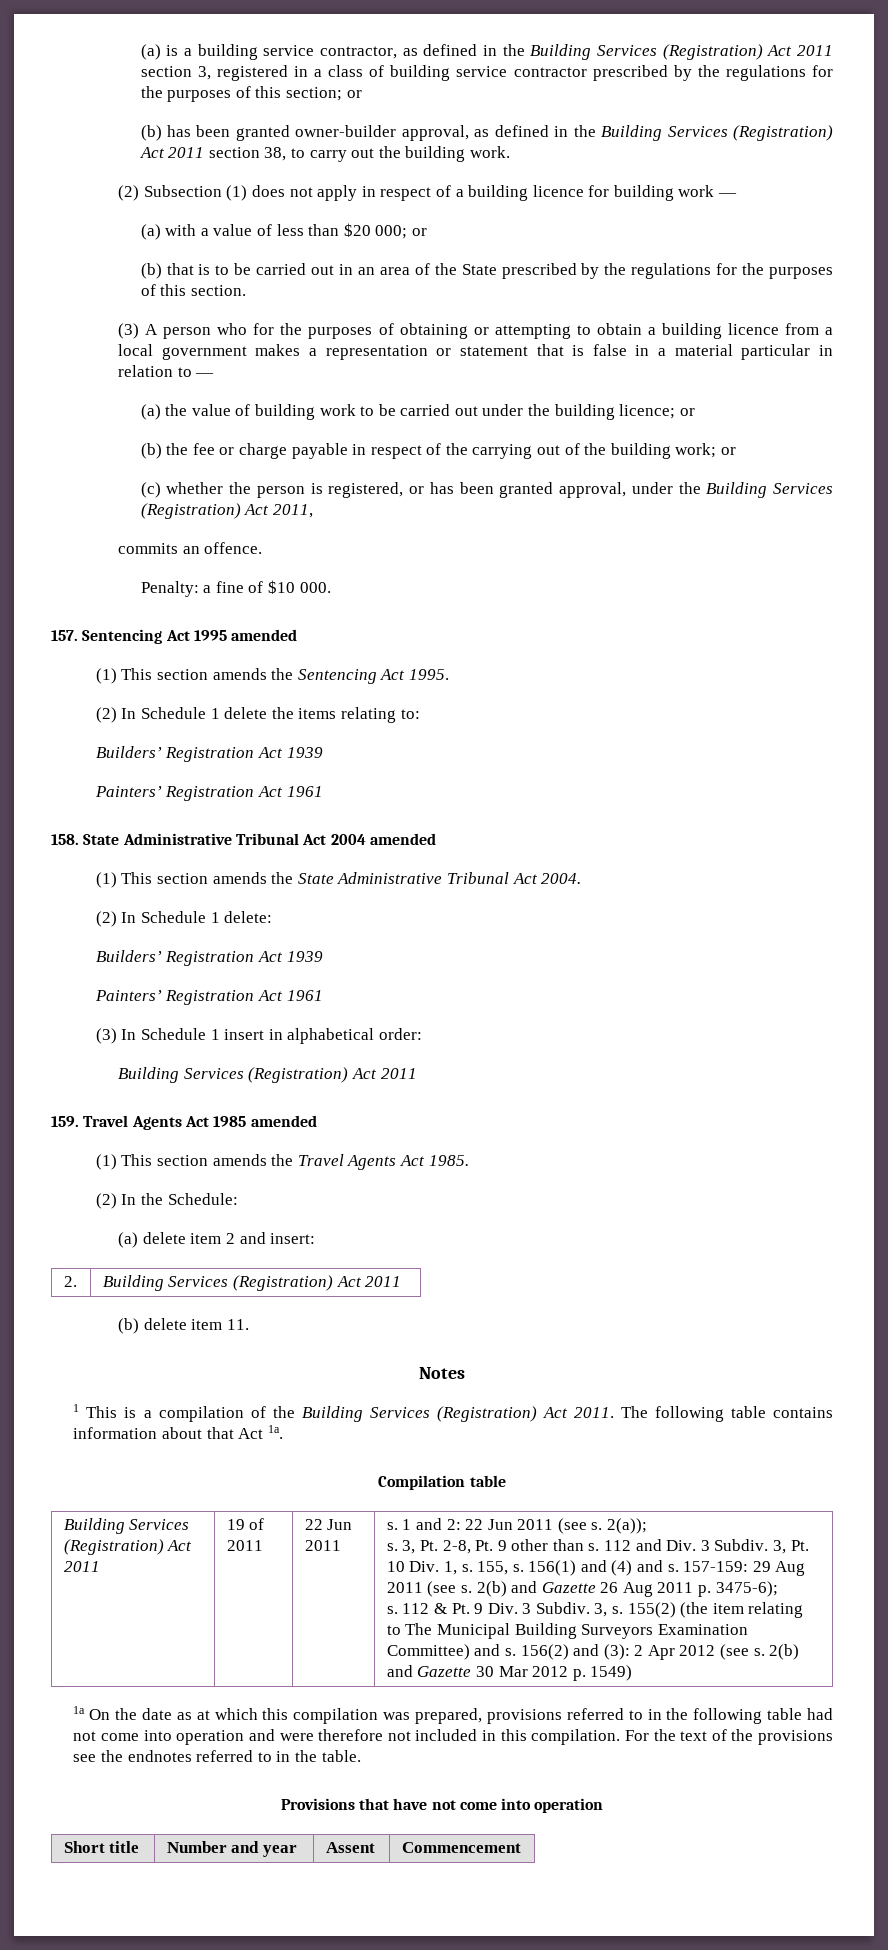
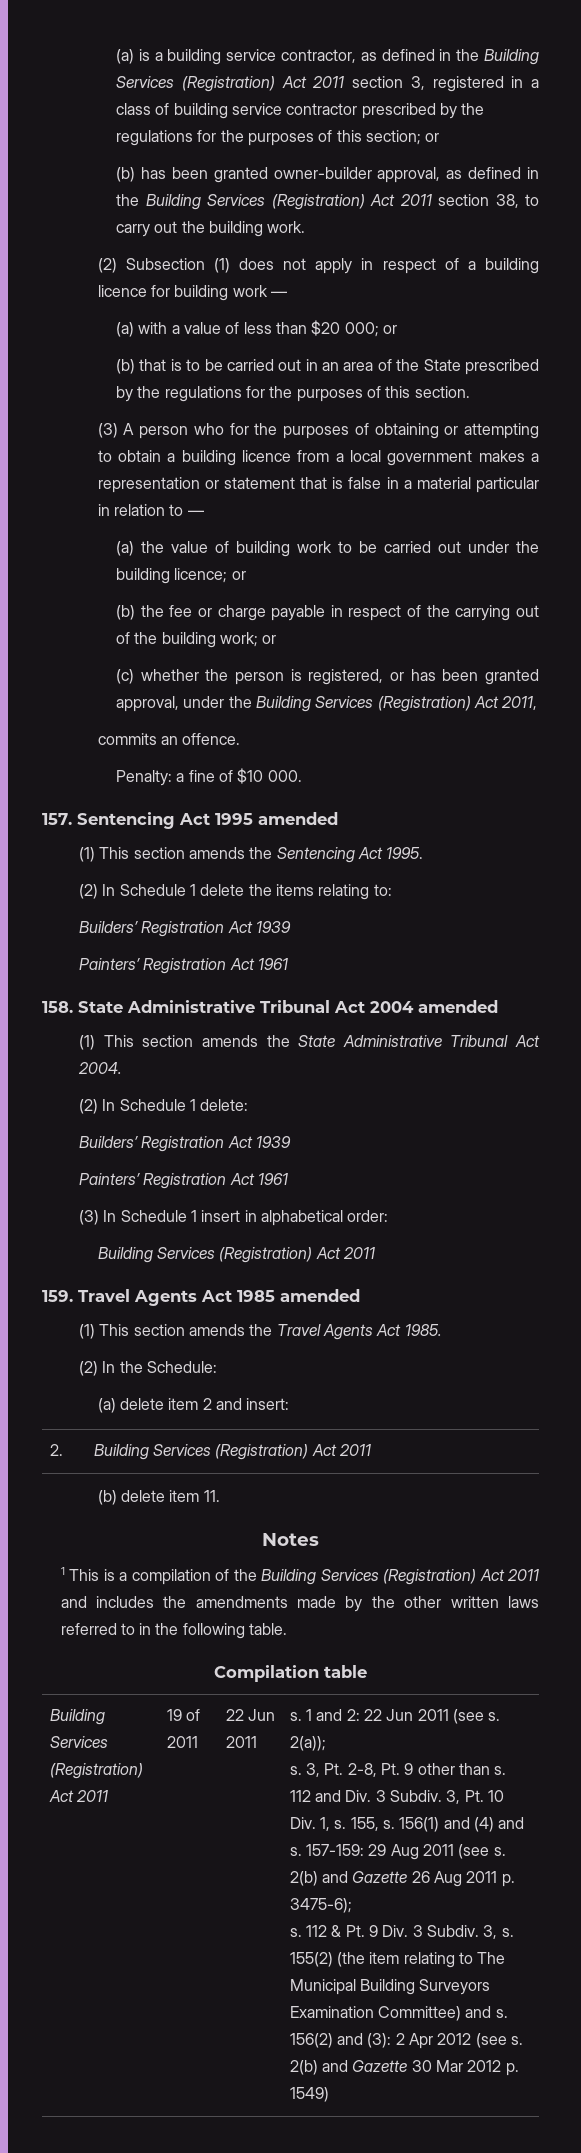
- 1 This is a compilation of the Building Services (Registration) Act 2011. The following table contains information about that Act 1a.
+ 1 This is a compilation of the Building Services (Registration) Act 2011 and includes the amendments made by the other written laws referred to in the following table.
- 1a On the date as at which this compilation was prepared, provisions referred to in the following table had not come into operation and were therefore not included in this compilation. For the text of the provisions see the endnotes referred to in the table.
- Provisions that have not come into operation
- Short title | Number and year | Assent | Commencement

